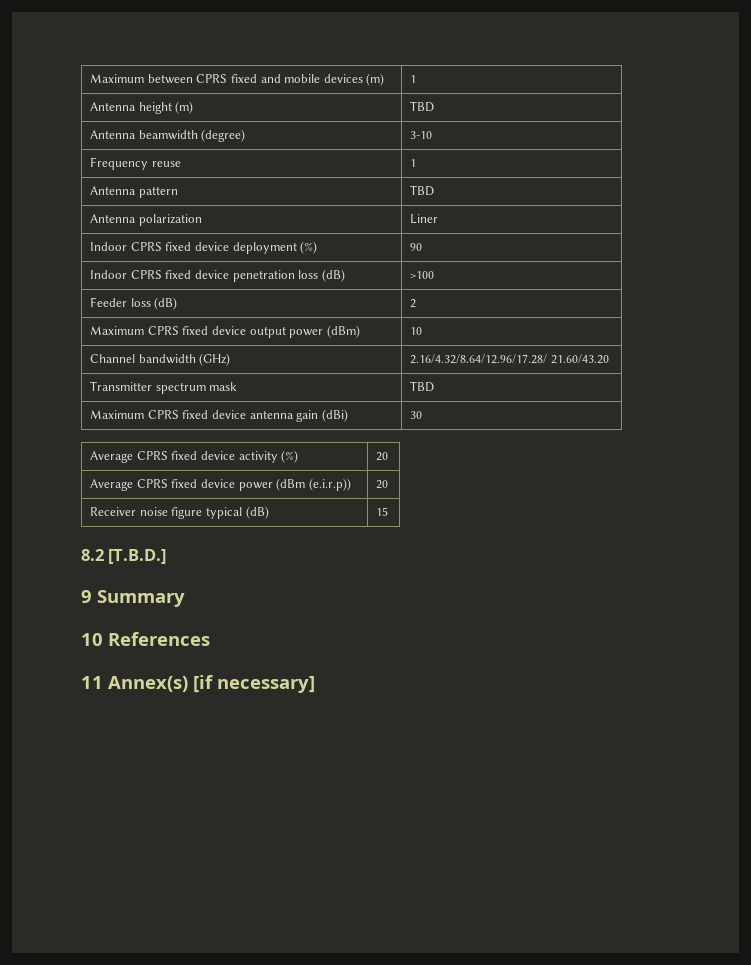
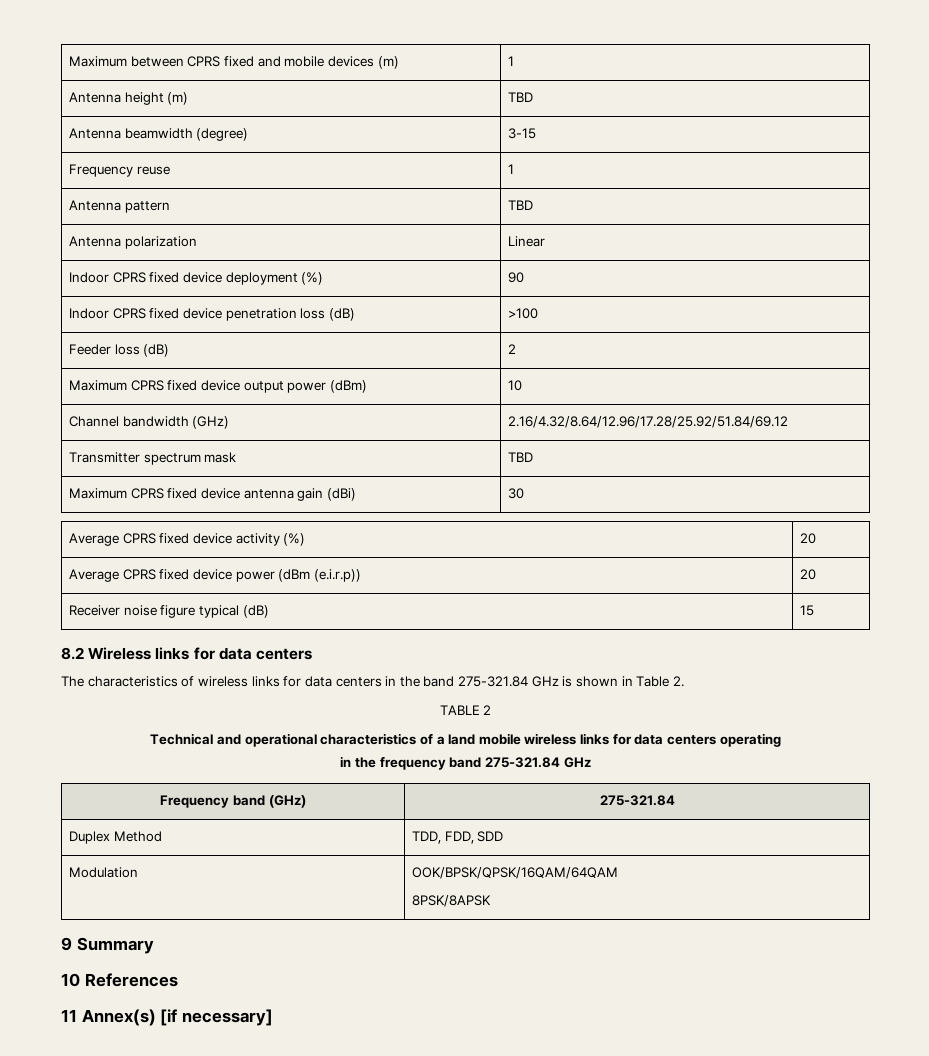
- Antenna beamwidth (degree) | 3-10
+ Antenna beamwidth (degree) | 3-15
- Antenna polarization | Liner
+ Antenna polarization | Linear
- Channel bandwidth (GHz) | 2.16/4.32/8.64/12.96/17.28/ 21.60/43.20
+ Channel bandwidth (GHz) | 2.16/4.32/8.64/12.96/17.28/25.92/51.84/69.12
- 8.2 [T.B.D.]
+ 8.2 Wireless links for data centers
+ The characteristics of wireless links for data centers in the band 275-321.84 GHz is shown in Table 2.
+ TABLE 2
+ Technical and operational characteristics of a land mobile wireless links for data centers operating
+ in the frequency band 275-321.84 GHz
+ Frequency band (GHz) | 275-321.84
+ Duplex Method | TDD, FDD, SDD
+ Modulation | OOK/BPSK/QPSK/16QAM/64QAM
+ 8PSK/8APSK

